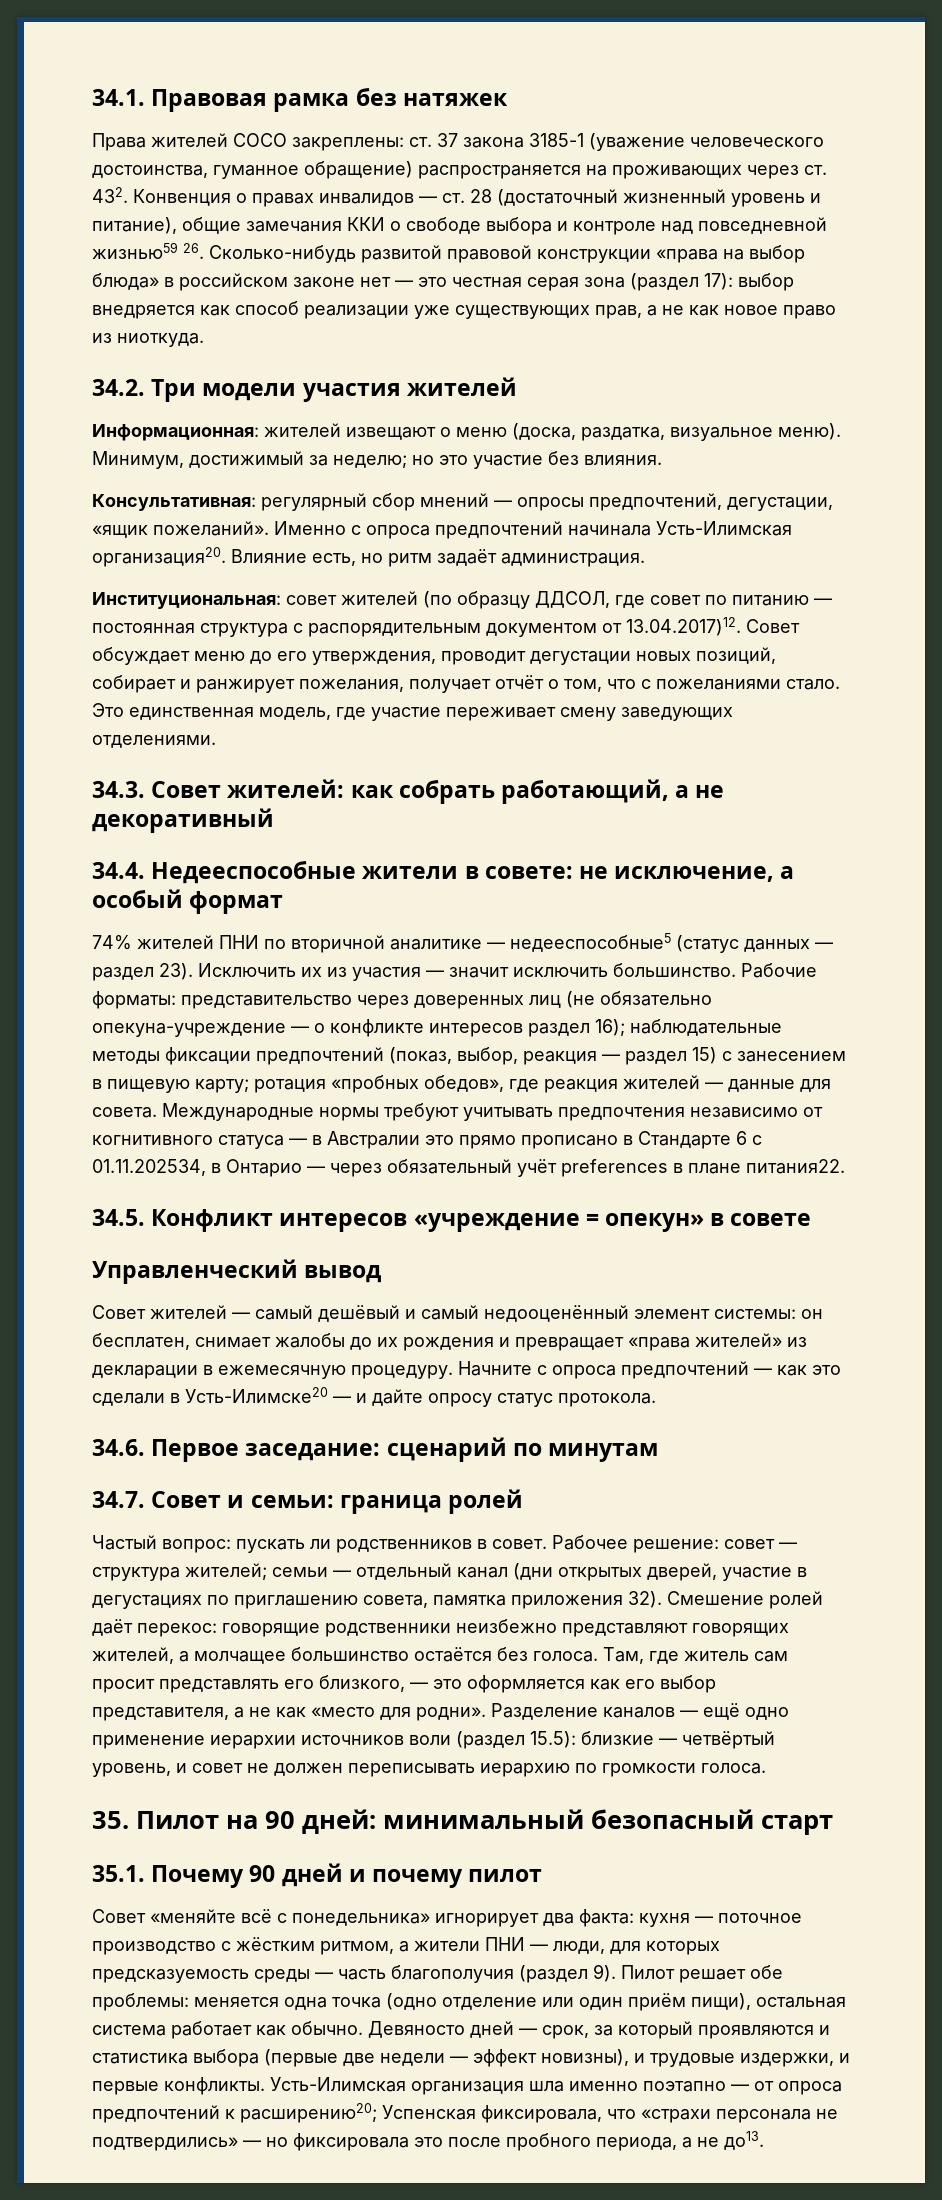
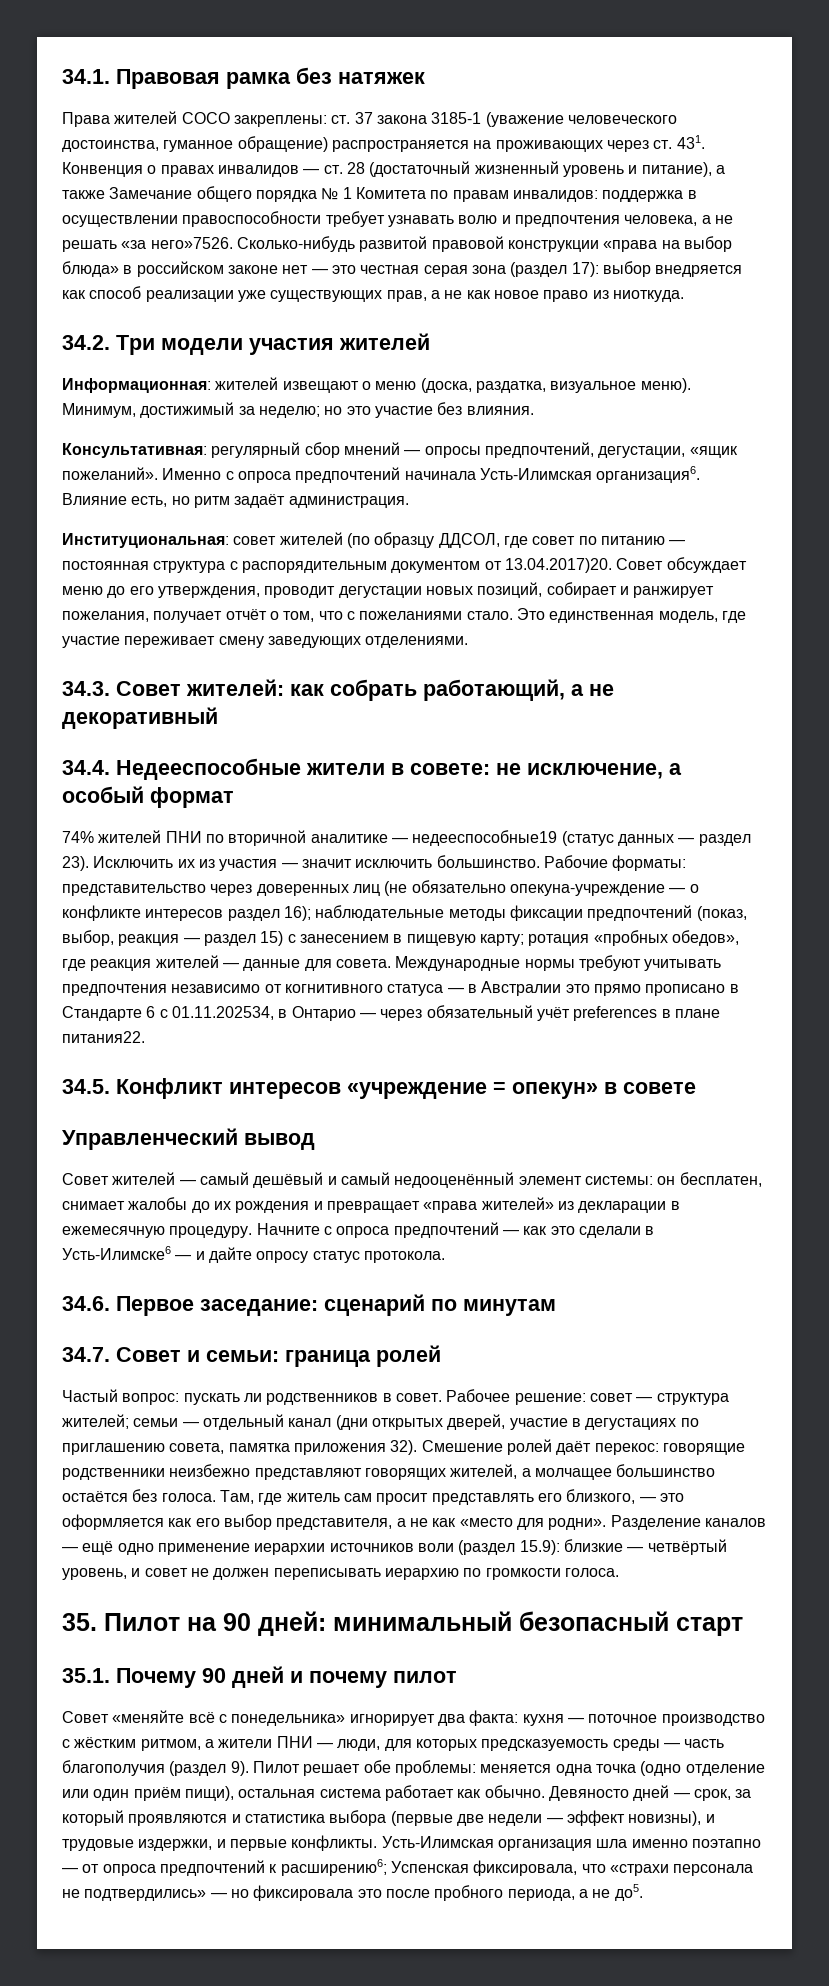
- ст. 37 закона 3185-1 (уважение человеческого достоинства, гуманное обращение) распространяется на проживающих через ст. 432. Конвенция о правах инвалидов — ст. 28 (достаточный жизненный уровень и питание), общие замечания ККИ о свободе выбора и контроле над повседневной жизнью59 26. Сколько-нибудь развитой правовой конструкции «права на выбор блюда» в российском законе нет — это честная серая зона (раздел 17):
+ ст. 37 закона 3185-1 (уважение человеческого достоинства, гуманное обращение) распространяется на проживающих через ст. 431. Конвенция о правах инвалидов — ст. 28 (достаточный жизненный уровень и питание), а также Замечание общего порядка № 1 Комитета по правам инвалидов: поддержка в осуществлении правоспособности требует узнавать волю и предпочтения человека, а не решать «за него»7526. Сколько-нибудь развитой правовой конструкции «права на выбор блюда» в российском законе нет — это честная серая зона (раздел 17):
- Именно с опроса предпочтений начинала Усть-Илимская организация20.
+ Именно с опроса предпочтений начинала Усть-Илимская организация6.
- Институциональная: совет жителей (по образцу ДДСОЛ, где совет по питанию — постоянная структура с распорядительным документом от 13.04.2017)12. Совет обсуждает меню до его утверждения, проводит дегустации новых позиций, собирает и ранжирует пожелания, получает отчёт о том, что с пожеланиями стало.
+ Институциональная: совет жителей (по образцу ДДСОЛ, где совет по питанию — постоянная структура с распорядительным документом от 13.04.2017)20. Совет обсуждает меню до его утверждения, проводит дегустации новых позиций, собирает и ранжирует пожелания, получает отчёт о том, что с пожеланиями стало.
- 74% жителей ПНИ по вторичной аналитике — недееспособные5 (статус данных — раздел 23).
+ 74% жителей ПНИ по вторичной аналитике — недееспособные19 (статус данных — раздел 23).
- Начните с опроса предпочтений — как это сделали в Усть-Илимске20 — и дайте опросу статус протокола.
+ Начните с опроса предпочтений — как это сделали в Усть-Илимске6 — и дайте опросу статус протокола.
- Разделение каналов — ещё одно применение иерархии источников воли (раздел 15.5): близкие — четвёртый уровень, и совет не должен переписывать иерархию по громкости голоса.
+ Разделение каналов — ещё одно применение иерархии источников воли (раздел 15.9): близкие — четвёртый уровень, и совет не должен переписывать иерархию по громкости голоса.
- Усть-Илимская организация шла именно поэтапно — от опроса предпочтений к расширению20; Успенская фиксировала, что «страхи персонала не подтвердились» — но фиксировала это после пробного периода, а не до13.
+ Усть-Илимская организация шла именно поэтапно — от опроса предпочтений к расширению6; Успенская фиксировала, что «страхи персонала не подтвердились» — но фиксировала это после пробного периода, а не до5.

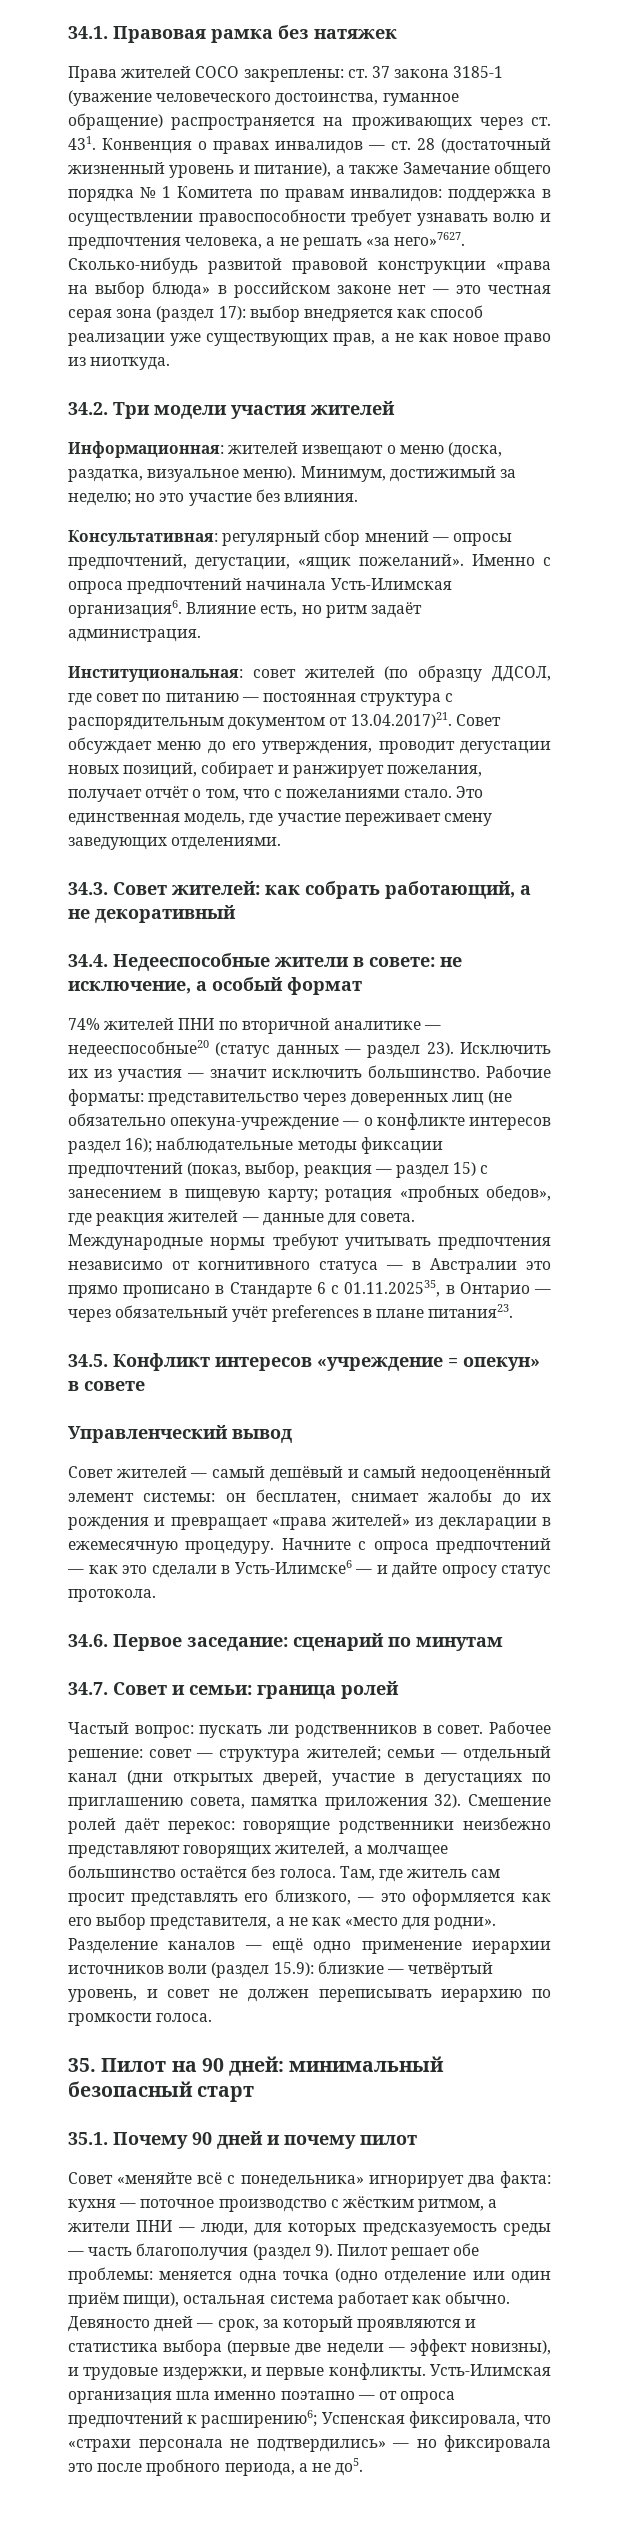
- Права жителей СОСО закреплены: ст. 37 закона 3185-1 (уважение человеческого достоинства, гуманное обращение) распространяется на проживающих через ст. 431. Конвенция о правах инвалидов — ст. 28 (достаточный жизненный уровень и питание), а также Замечание общего порядка № 1 Комитета по правам инвалидов: поддержка в осуществлении правоспособности требует узнавать волю и предпочтения человека, а не решать «за него»7526.
+ Права жителей СОСО закреплены: ст. 37 закона 3185-1 (уважение человеческого достоинства, гуманное обращение) распространяется на проживающих через ст. 431. Конвенция о правах инвалидов — ст. 28 (достаточный жизненный уровень и питание), а также Замечание общего порядка № 1 Комитета по правам инвалидов: поддержка в осуществлении правоспособности требует узнавать волю и предпочтения человека, а не решать «за него»7627.
- Институциональная: совет жителей (по образцу ДДСОЛ, где совет по питанию — постоянная структура с распорядительным документом от 13.04.2017)20. Совет обсуждает меню до его утверждения, проводит дегустации новых позиций, собирает и ранжирует пожелания, получает отчёт о том, что с пожеланиями стало.
+ Институциональная: совет жителей (по образцу ДДСОЛ, где совет по питанию — постоянная структура с распорядительным документом от 13.04.2017)21. Совет обсуждает меню до его утверждения, проводит дегустации новых позиций, собирает и ранжирует пожелания, получает отчёт о том, что с пожеланиями стало.
- 74% жителей ПНИ по вторичной аналитике — недееспособные19 (статус данных — раздел 23).
+ 74% жителей ПНИ по вторичной аналитике — недееспособные20 (статус данных — раздел 23).
- Международные нормы требуют учитывать предпочтения независимо от когнитивного статуса — в Австралии это прямо прописано в Стандарте 6 с 01.11.202534, в Онтарио — через обязательный учёт preferences в плане питания22.
+ Международные нормы требуют учитывать предпочтения независимо от когнитивного статуса — в Австралии это прямо прописано в Стандарте 6 с 01.11.202535, в Онтарио — через обязательный учёт preferences в плане питания23.

